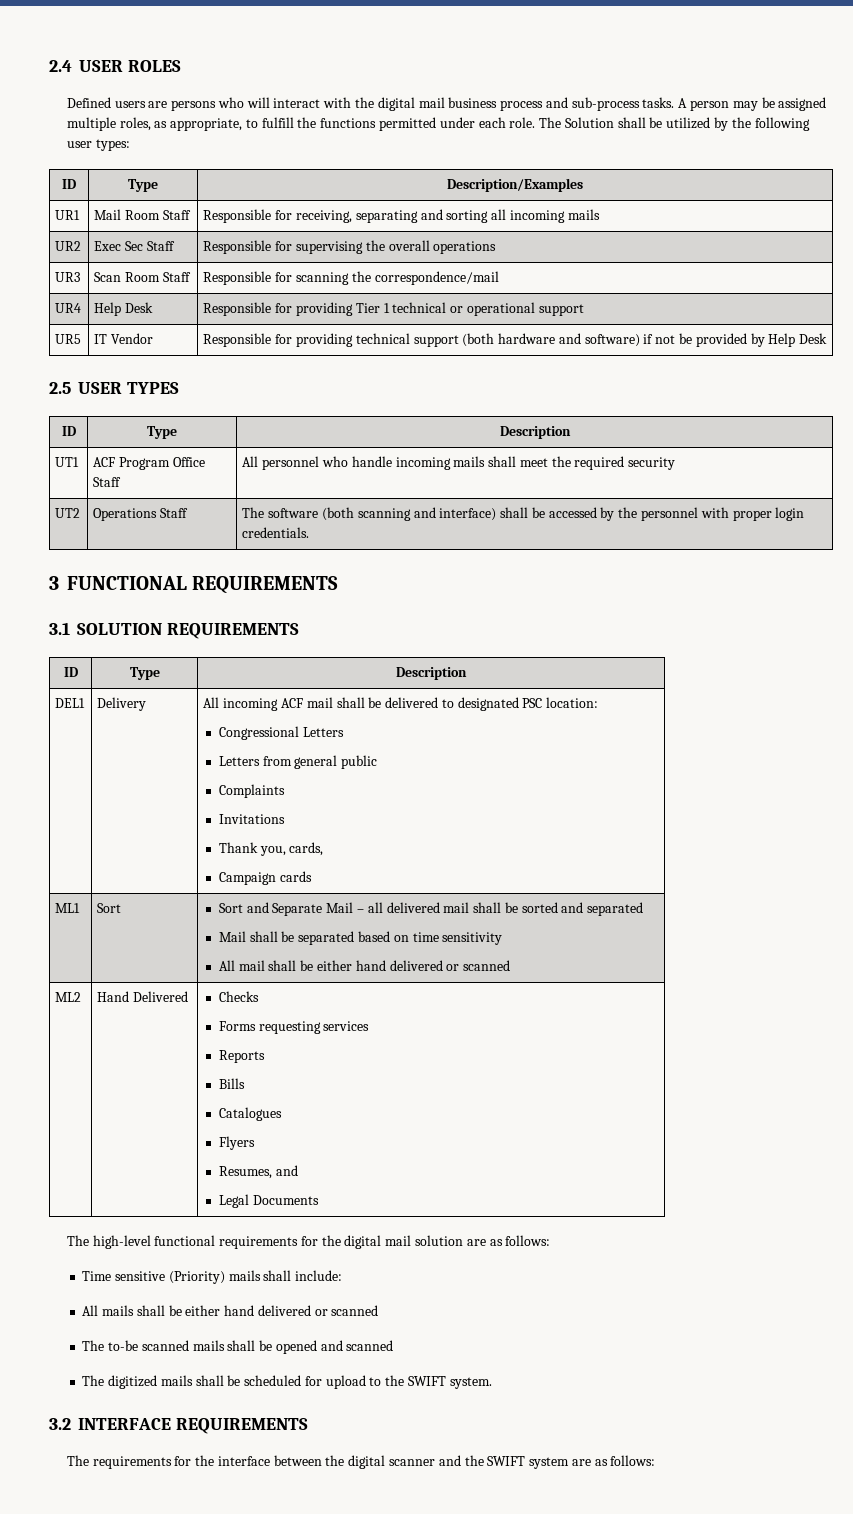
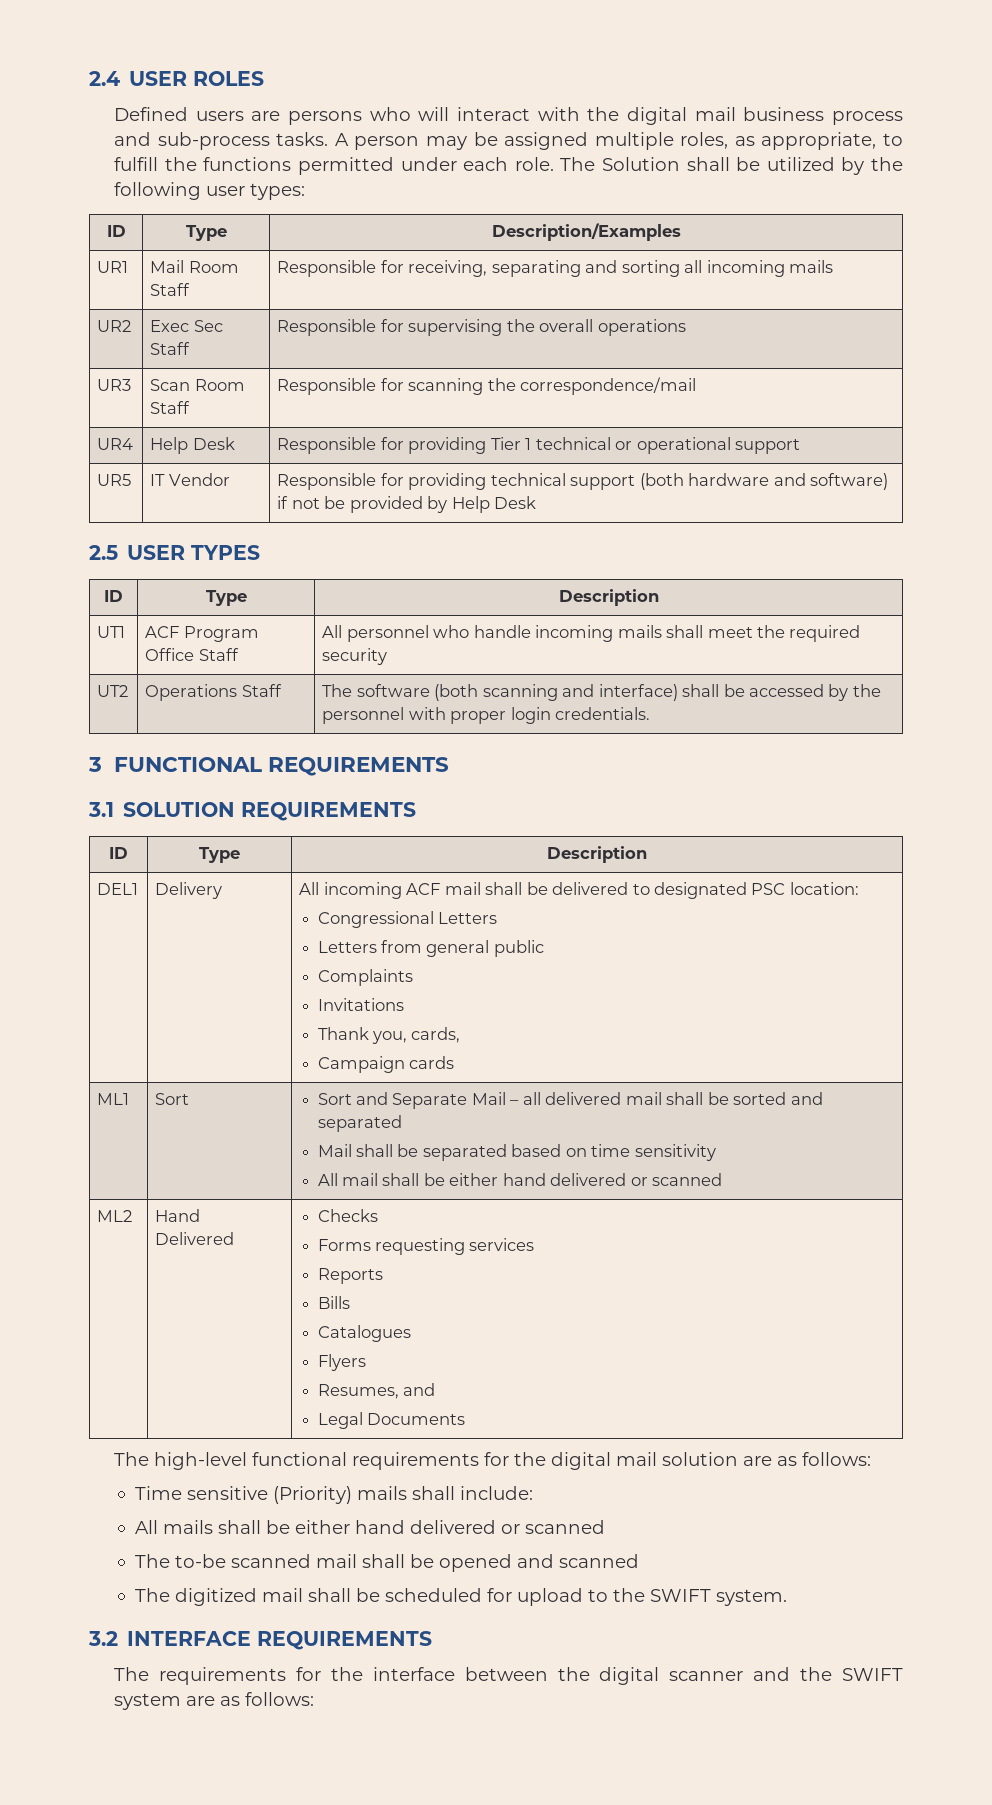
- The to-be scanned mails shall be opened and scanned
+ The to-be scanned mail shall be opened and scanned
- The digitized mails shall be scheduled for upload to the SWIFT system.
+ The digitized mail shall be scheduled for upload to the SWIFT system.

